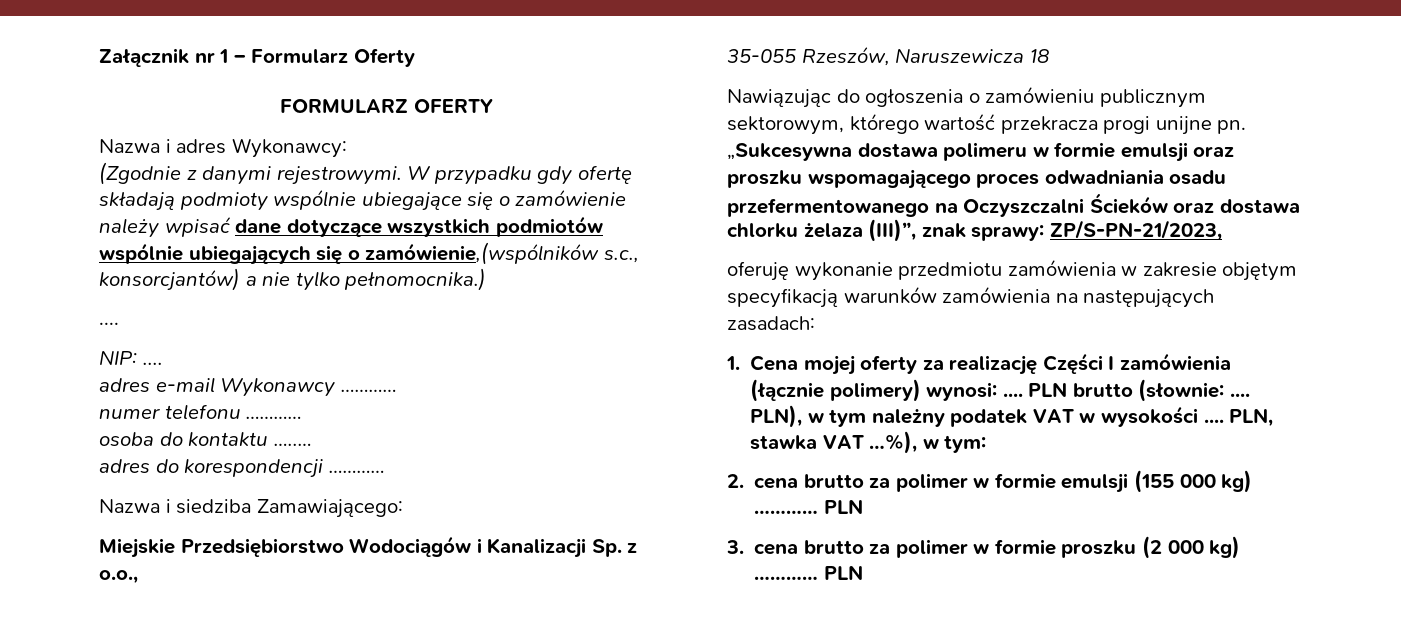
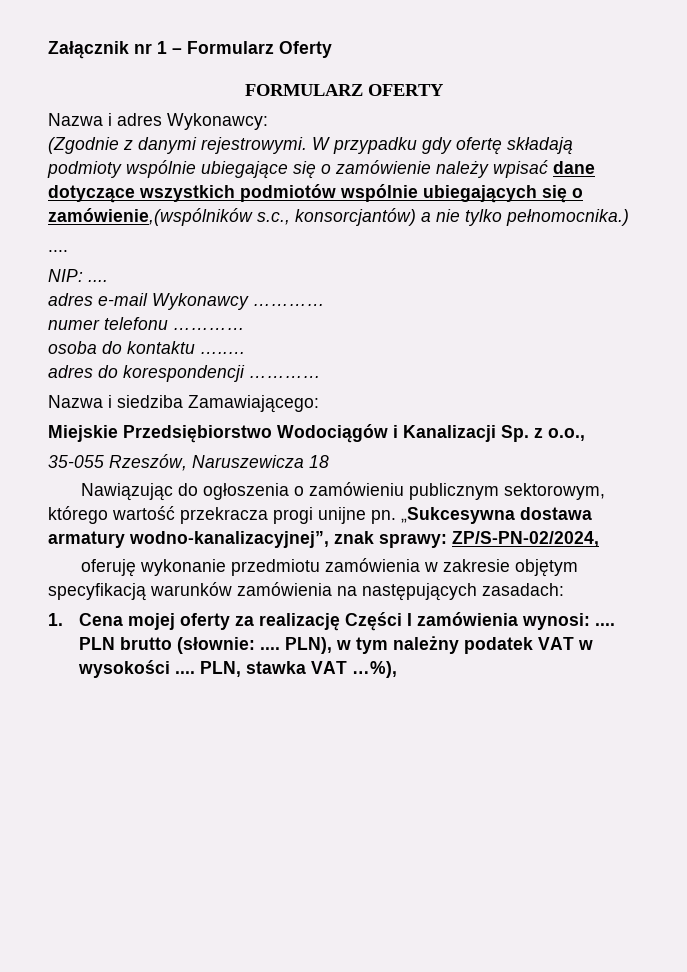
- „Sukcesywna dostawa polimeru w formie emulsji oraz proszku wspomagającego proces odwadniania osadu przefermentowanego na Oczyszczalni Ścieków oraz dostawa chlorku żelaza (III)”, znak sprawy: ZP/S-PN-21/2023,
+ „Sukcesywna dostawa armatury wodno-kanalizacyjnej”, znak sprawy: ZP/S-PN-02/2024,
- 1. Cena mojej oferty za realizację Części I zamówienia (łącznie polimery) wynosi: ....
+ 1. Cena mojej oferty za realizację Części I zamówienia wynosi: ....
- PLN, stawka VAT …%), w tym:
- 2. cena brutto za polimer w formie emulsji (155 000 kg) ………… PLN
- 3. cena brutto za polimer w formie proszku (2 000 kg) ………… PLN
+ PLN, stawka VAT …%),

